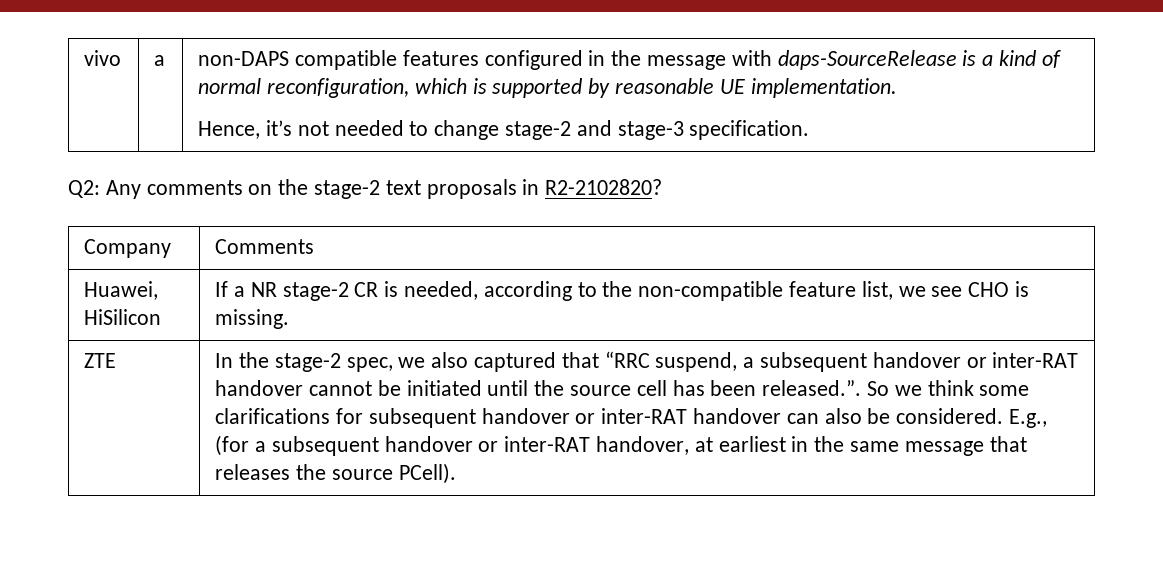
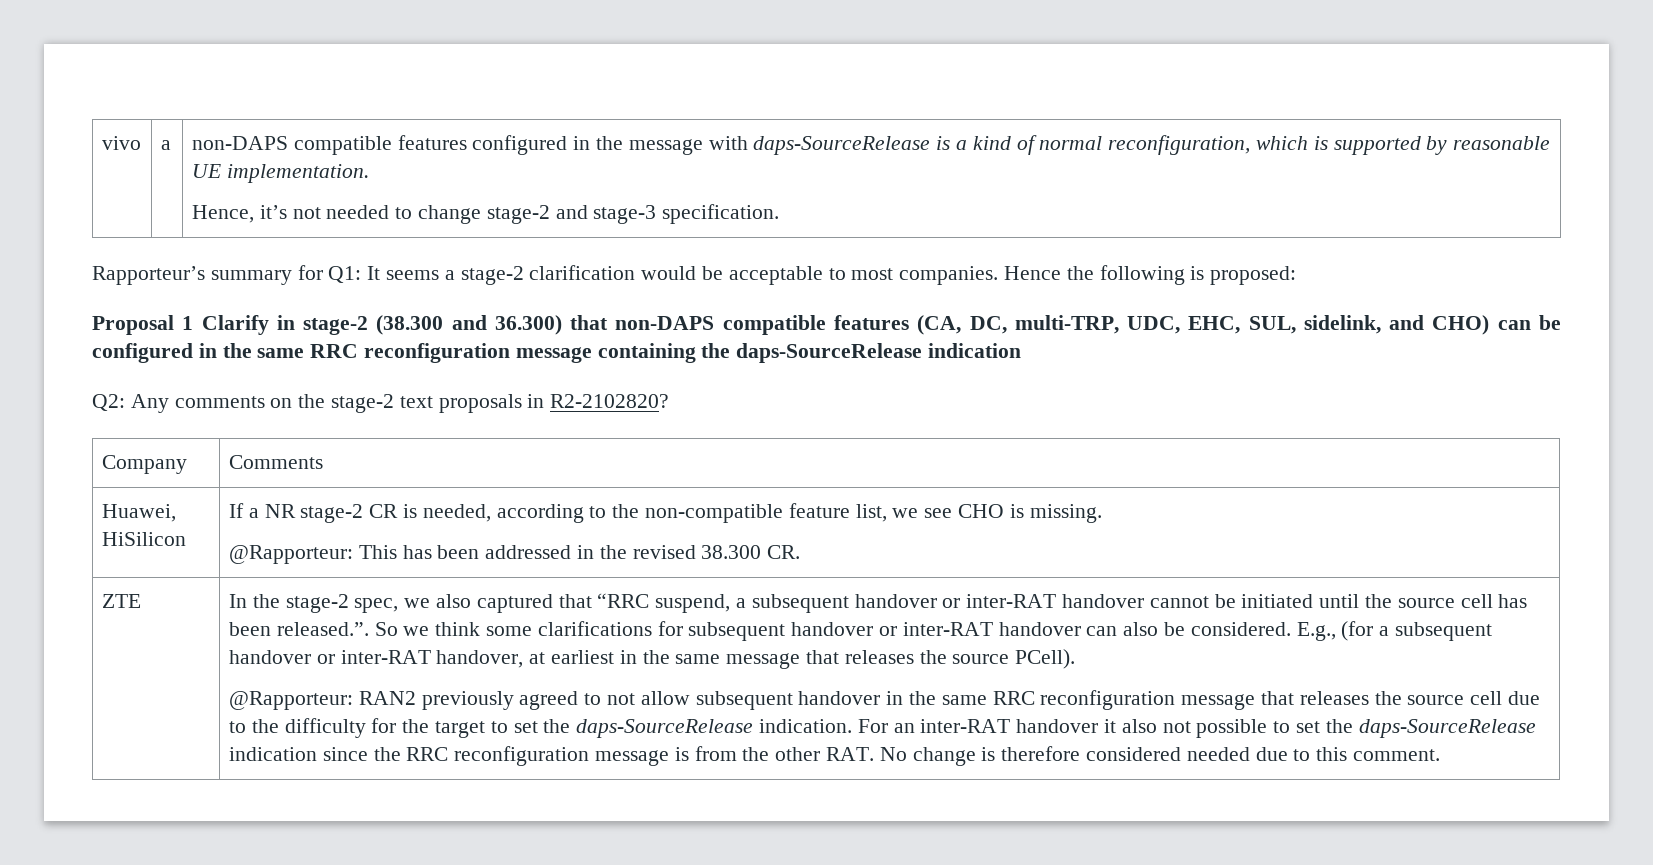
+ Rapporteur’s summary for Q1: It seems a stage-2 clarification would be acceptable to most companies. Hence the following is proposed:
+ Proposal 1 Clarify in stage-2 (38.300 and 36.300) that non-DAPS compatible features (CA, DC, multi-TRP, UDC, EHC, SUL, sidelink, and CHO) can be configured in the same RRC reconfiguration message containing the daps-SourceRelease indication
  Huawei, HiSilicon | If a NR stage-2 CR is needed, according to the non-compatible feature list, we see CHO is missing.
+ @Rapporteur: This has been addressed in the revised 38.300 CR.
+ @Rapporteur: RAN2 previously agreed to not allow subsequent handover in the same RRC reconfiguration message that releases the source cell due to the difficulty for the target to set the daps-SourceRelease indication. For an inter-RAT handover it also not possible to set the daps-SourceRelease indication since the RRC reconfiguration message is from the other RAT. No change is therefore considered needed due to this comment.

